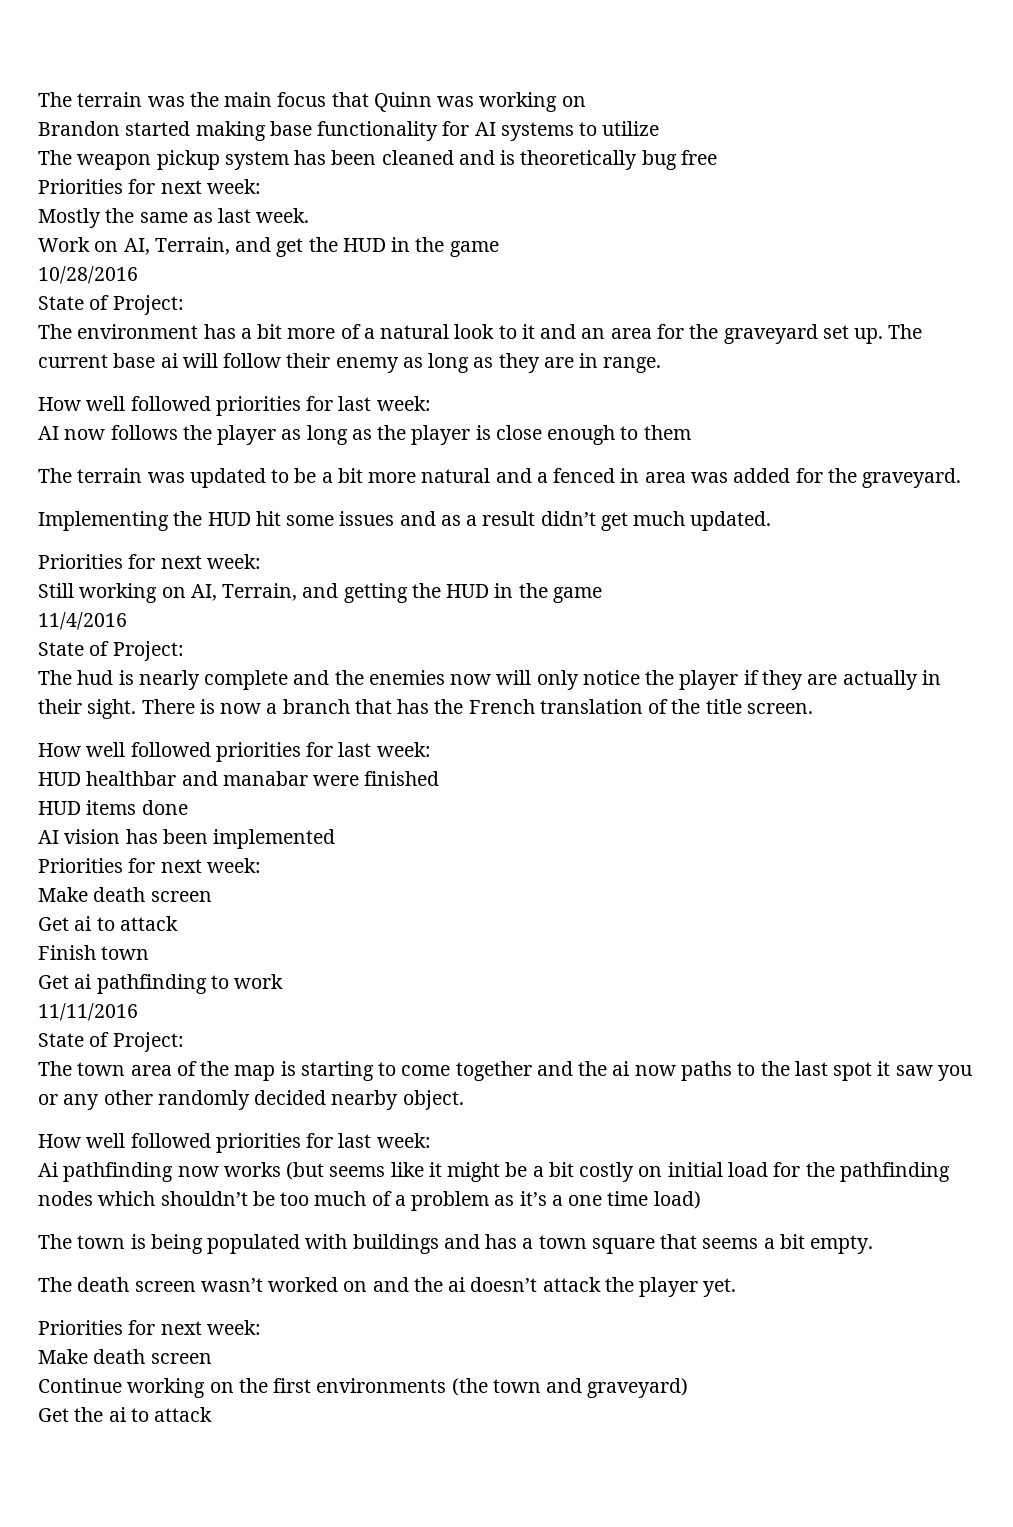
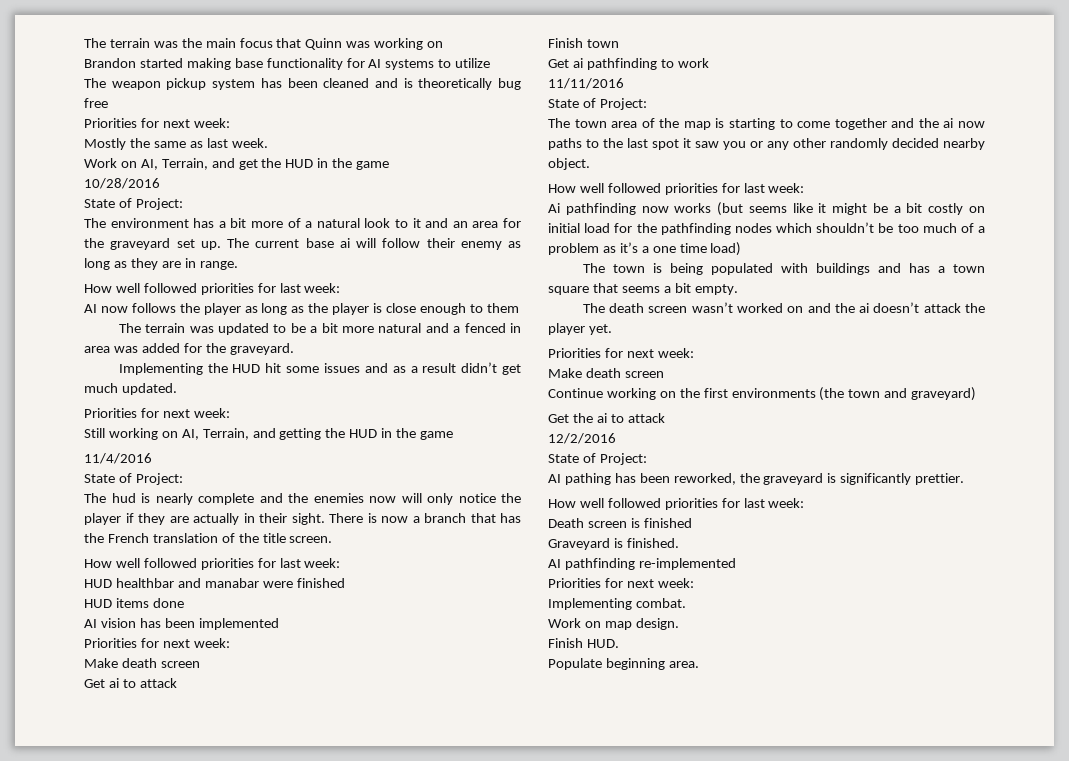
+ 12/2/2016
+ State of Project:
+ AI pathing has been reworked, the graveyard is significantly prettier.
+ How well followed priorities for last week:
+ Death screen is finished
+ Graveyard is finished.
+ AI pathfinding re-implemented
+ Priorities for next week:
+ Implementing combat.
+ Work on map design.
+ Finish HUD.
+ Populate beginning area.

